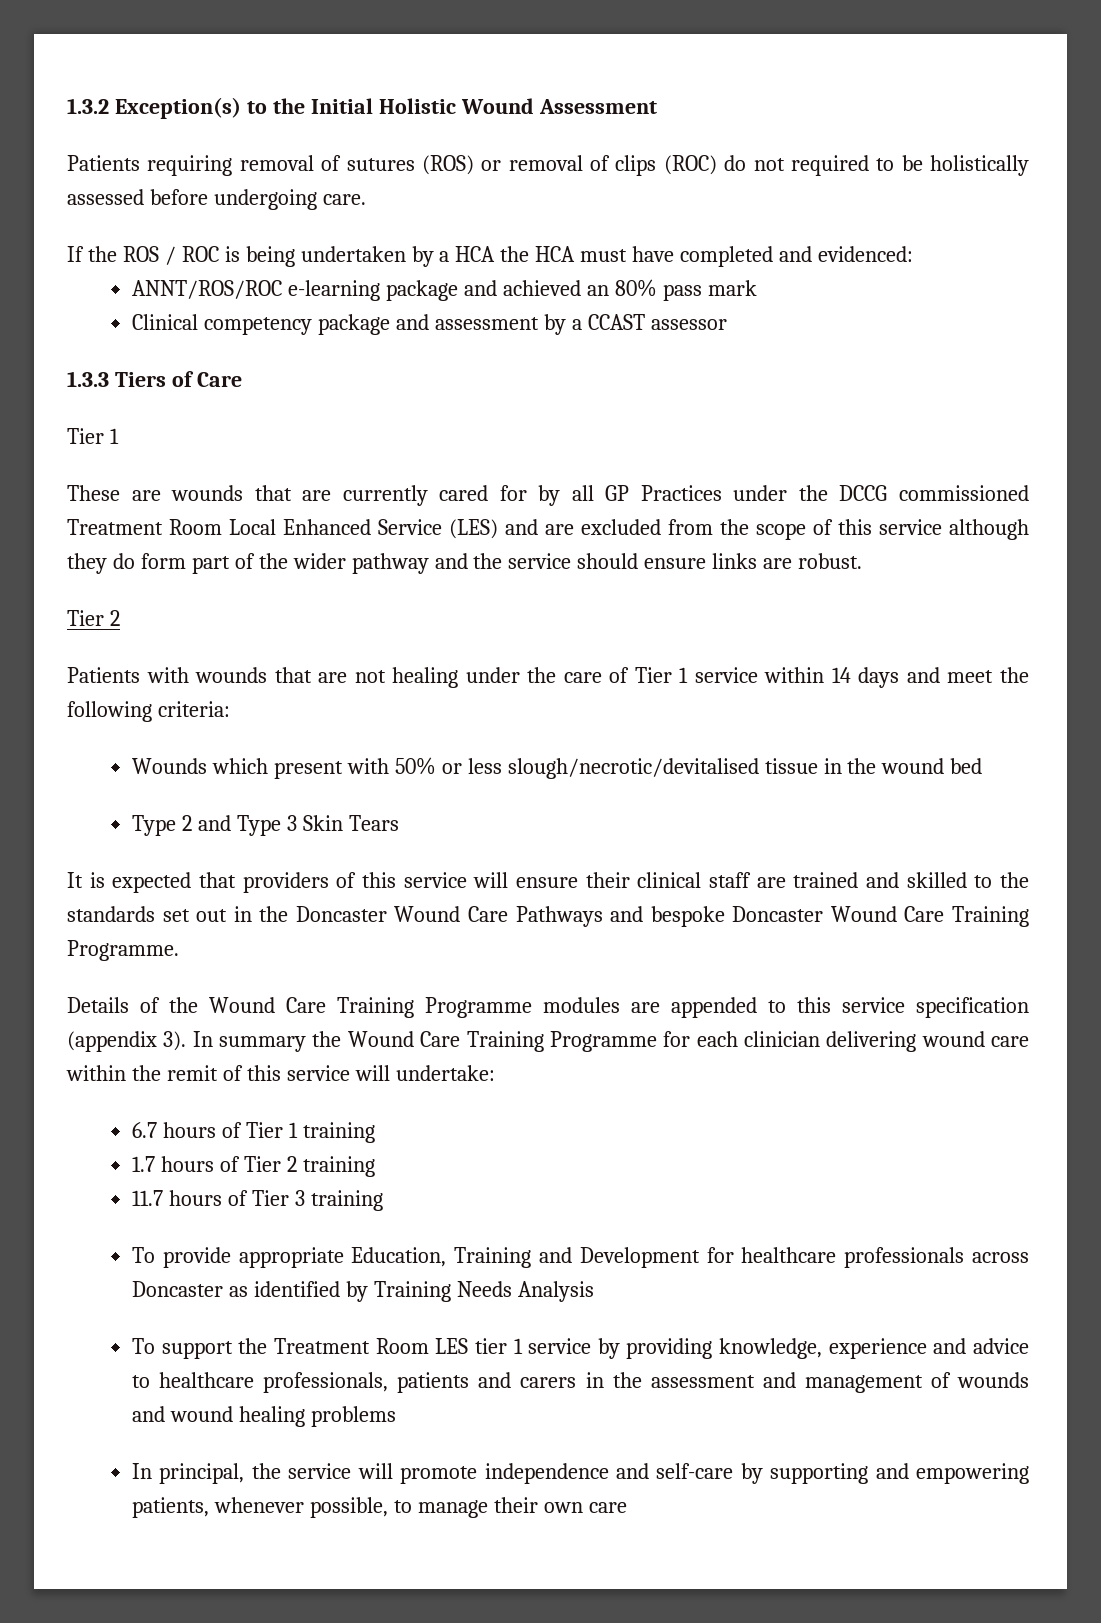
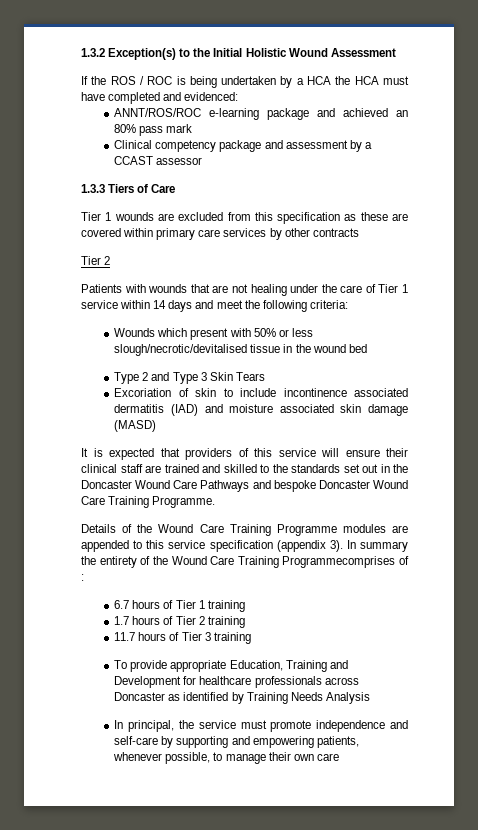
- Patients requiring removal of sutures (ROS) or removal of clips (ROC) do not required to be holistically assessed before undergoing care.
  1.3.3 Tiers of Care
- Tier 1
- These are wounds that are currently cared for by all GP Practices under the DCCG commissioned Treatment Room Local Enhanced Service (LES) and are excluded from the scope of this service although they do form part of the wider pathway and the service should ensure links are robust.
+ Tier 1 wounds are excluded from this specification as these are covered within primary care services by other contracts
+ Excoriation of skin to include incontinence associated dermatitis (IAD) and moisture associated skin damage (MASD)
- In summary the Wound Care Training Programme for each clinician delivering wound care within the remit of this service will undertake:
+ In summary the entirety of the Wound Care Training Programmecomprises of :
- To support the Treatment Room LES tier 1 service by providing knowledge, experience and advice to healthcare professionals, patients and carers in the assessment and management of wounds and wound healing problems
- In principal, the service will promote independence and self-care by supporting and empowering patients, whenever possible, to manage their own care
+ In principal, the service must promote independence and self-care by supporting and empowering patients, whenever possible, to manage their own care

